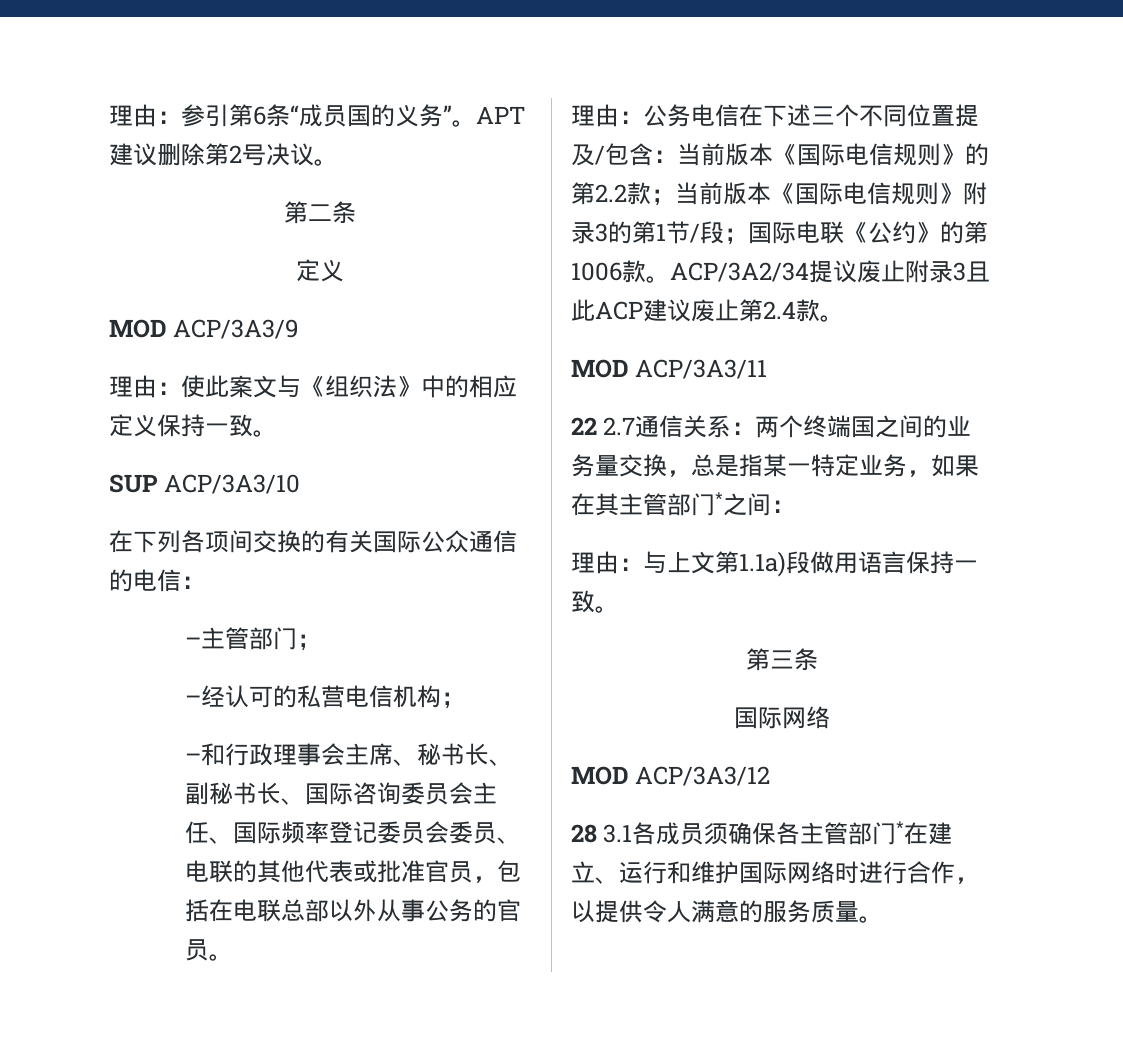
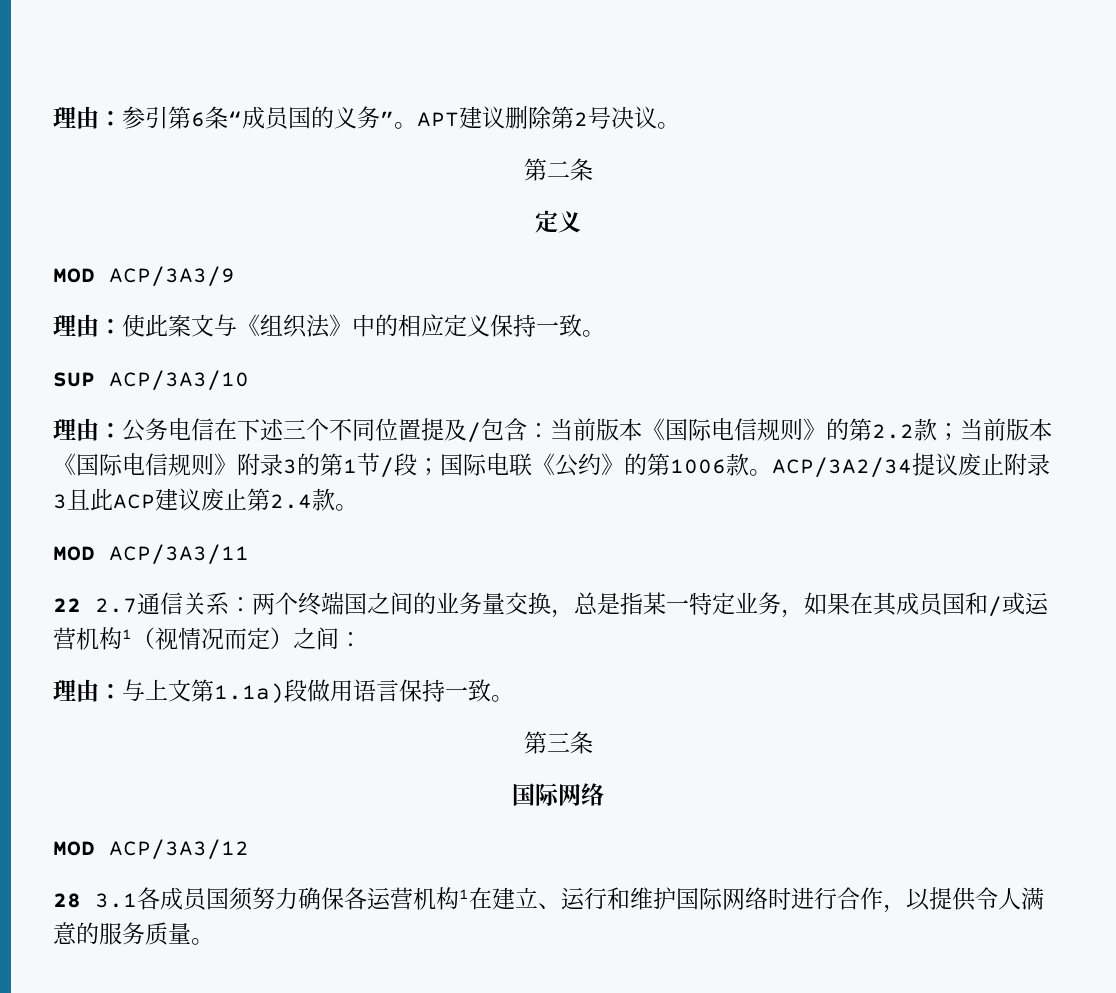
- 在下列各项间交换的有关国际公众通信的电信：
- –主管部门；
- –经认可的私营电信机构；
- –和行政理事会主席、秘书长、副秘书长、国际咨询委员会主任、国际频率登记委员会委员、电联的其他代表或批准官员，包括在电联总部以外从事公务的官员。
- 22 2.7通信关系：两个终端国之间的业务量交换，总是指某一特定业务，如果在其主管部门*之间：
+ 22 2.7通信关系：两个终端国之间的业务量交换，总是指某一特定业务，如果在其成员国和/或运营机构1（视情况而定）之间：
- 28 3.1各成员须确保各主管部门*在建立、运行和维护国际网络时进行合作，以提供令人满意的服务质量。
+ 28 3.1各成员国须努力确保各运营机构1在建立、运行和维护国际网络时进行合作，以提供令人满意的服务质量。

